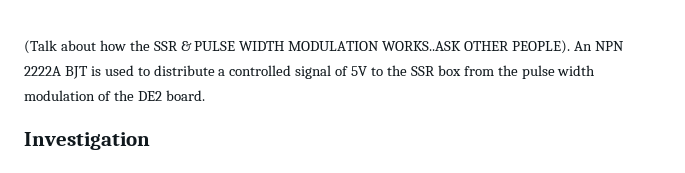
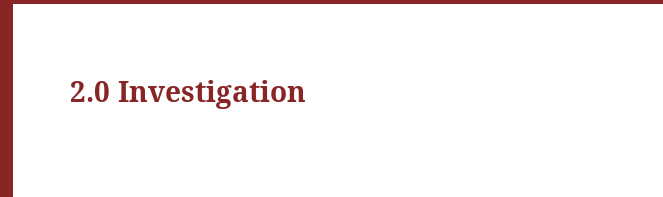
- (Talk about how the SSR & PULSE WIDTH MODULATION WORKS..ASK OTHER PEOPLE). An NPN 2222A BJT is used to distribute a controlled signal of 5V to the SSR box from the pulse width modulation of the DE2 board.
- Investigation
+ 2.0 Investigation

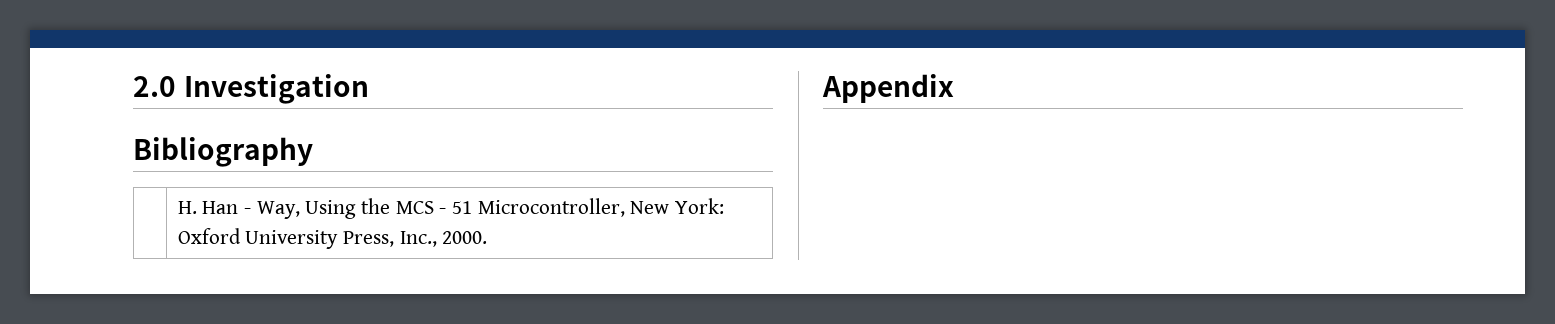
+ Bibliography
+ | H. Han - Way, Using the MCS - 51 Microcontroller, New York: Oxford University Press, Inc., 2000.
+ Appendix

